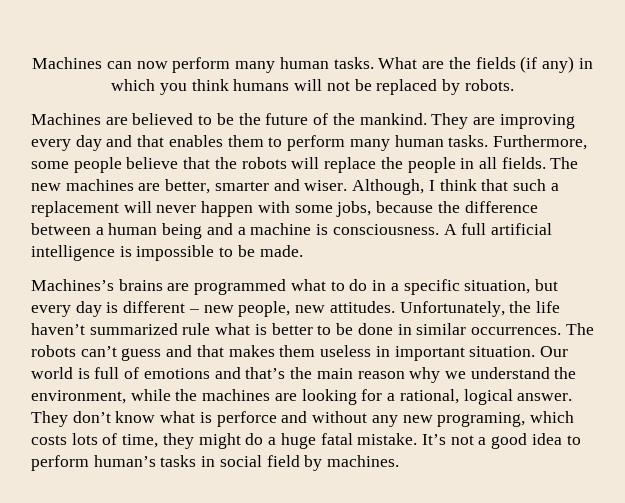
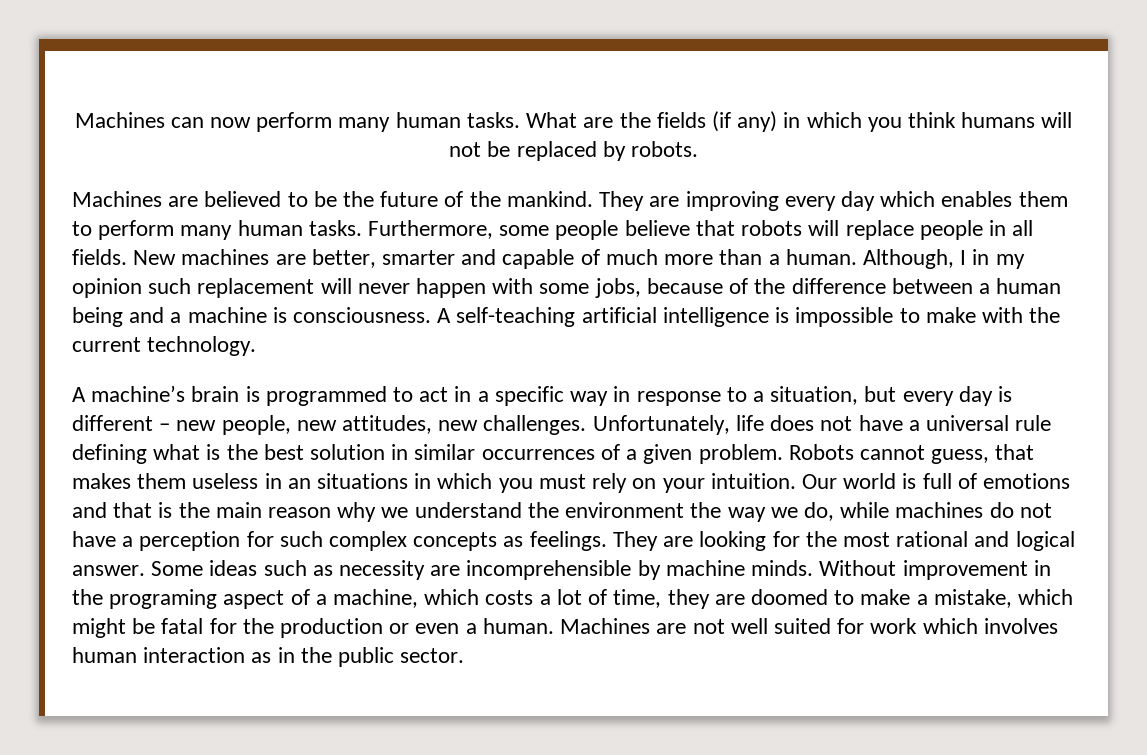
- They are improving every day and that enables them to perform many human tasks.
+ They are improving every day which enables them to perform many human tasks.
- Furthermore, some people believe that the robots will replace the people in all fields.
+ Furthermore, some people believe that robots will replace people in all fields.
- The new machines are better, smarter and wiser. Although, I think that such a replacement will never happen with some jobs, because the difference between a human being and a machine is consciousness.
+ New machines are better, smarter and capable of much more than a human. Although, I in my opinion such replacement will never happen with some jobs, because of the difference between a human being and a machine is consciousness.
- A full artificial intelligence is impossible to be made.
- Machines’s brains are programmed what to do in a specific situation, but every day is different – new people, new attitudes. Unfortunately, the life haven’t summarized rule what is better to be done in similar occurrences. The robots can’t guess and that makes them useless in important situation.
+ A self-teaching artificial intelligence is impossible to make with the current technology.
+ A machine’s brain is programmed to act in a specific way in response to a situation, but every day is different – new people, new attitudes, new challenges. Unfortunately, life does not have a universal rule defining what is the best solution in similar occurrences of a given problem. Robots cannot guess, that makes them useless in an situations in which you must rely on your intuition.
- Our world is full of emotions and that’s the main reason why we understand the environment, while the machines are looking for a rational, logical answer. They don’t know what is perforce and without any new programing, which costs lots of time, they might do a huge fatal mistake. It’s not a good idea to perform human’s tasks in social field by machines.
+ Our world is full of emotions and that is the main reason why we understand the environment the way we do, while machines do not have a perception for such complex concepts as feelings. They are looking for the most rational and logical answer. Some ideas such as necessity are incomprehensible by machine minds. Without improvement in the programing aspect of a machine, which costs a lot of time, they are doomed to make a mistake, which might be fatal for the production or even a human. Machines are not well suited for work which involves human interaction as in the public sector.

